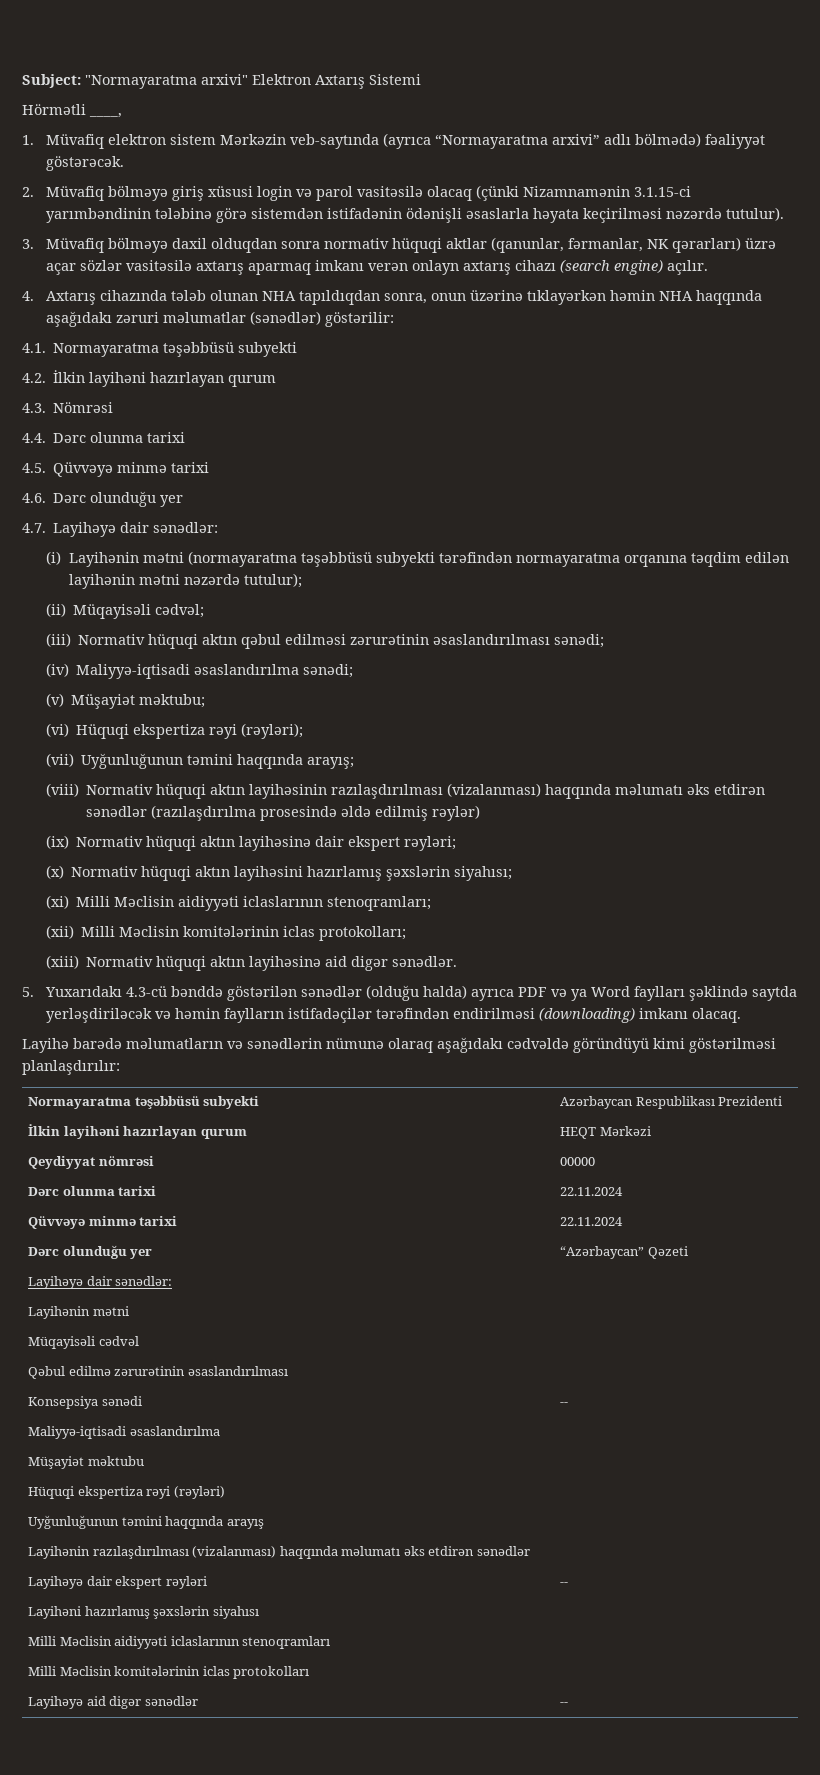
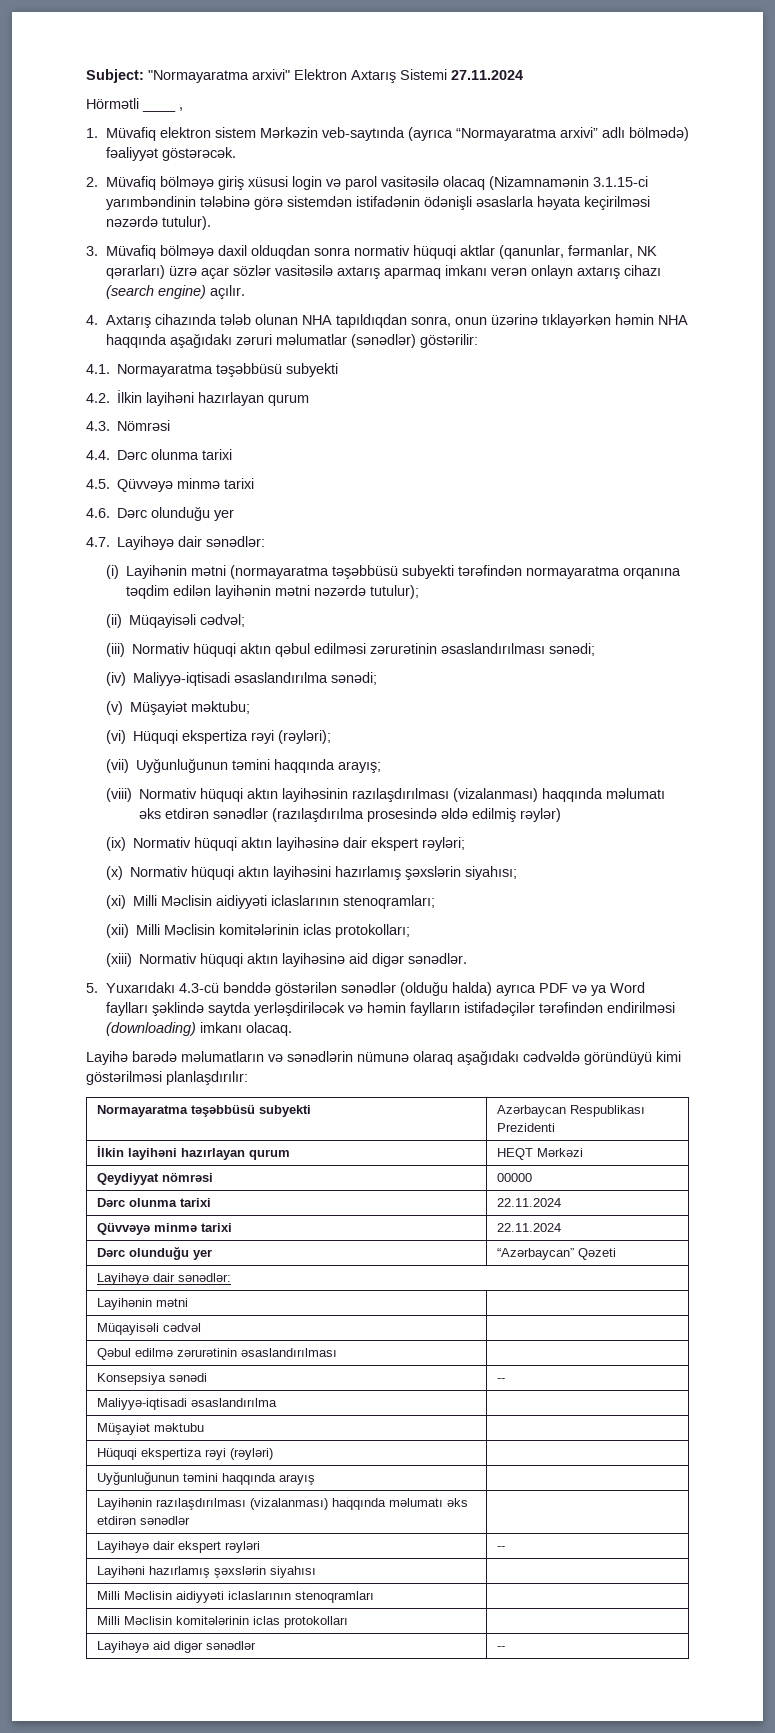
- Subject: "Normayaratma arxivi" Elektron Axtarış Sistemi
+ Subject: "Normayaratma arxivi" Elektron Axtarış Sistemi 27.11.2024
- Hörmətli ____,
+ Hörmətli ____ ,
- 2. Müvafiq bölməyə giriş xüsusi login və parol vasitəsilə olacaq (çünki Nizamnamənin 3.1.15-ci yarımbəndinin tələbinə görə sistemdən istifadənin ödənişli əsaslarla həyata keçirilməsi nəzərdə tutulur).
+ 2. Müvafiq bölməyə giriş xüsusi login və parol vasitəsilə olacaq (Nizamnamənin 3.1.15-ci yarımbəndinin tələbinə görə sistemdən istifadənin ödənişli əsaslarla həyata keçirilməsi nəzərdə tutulur).

